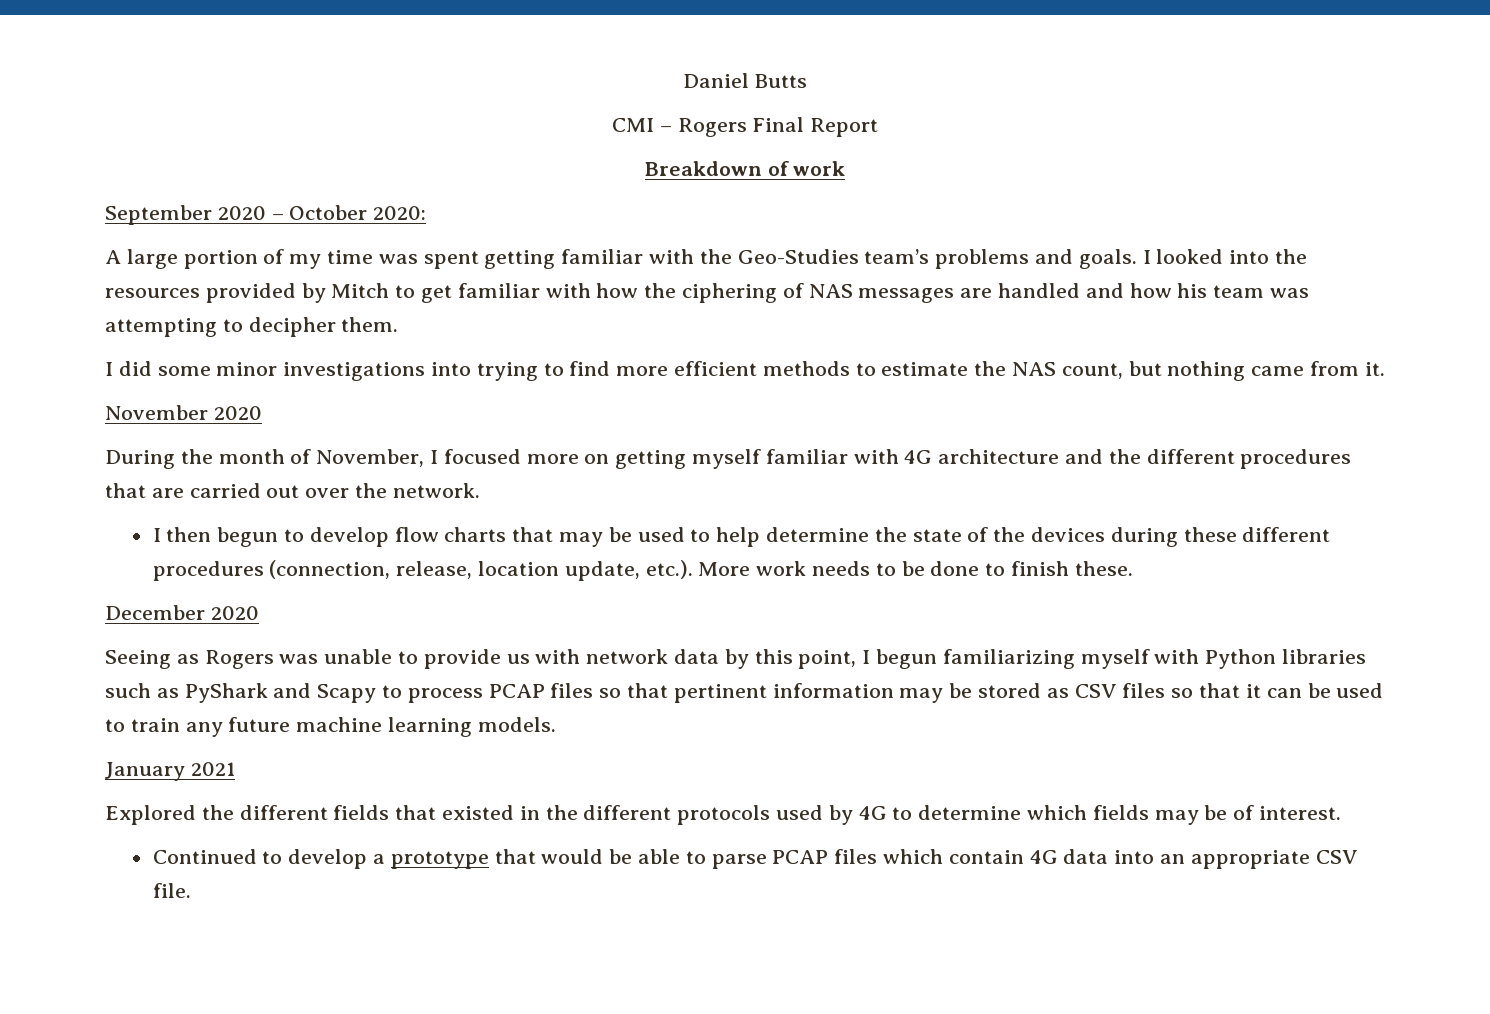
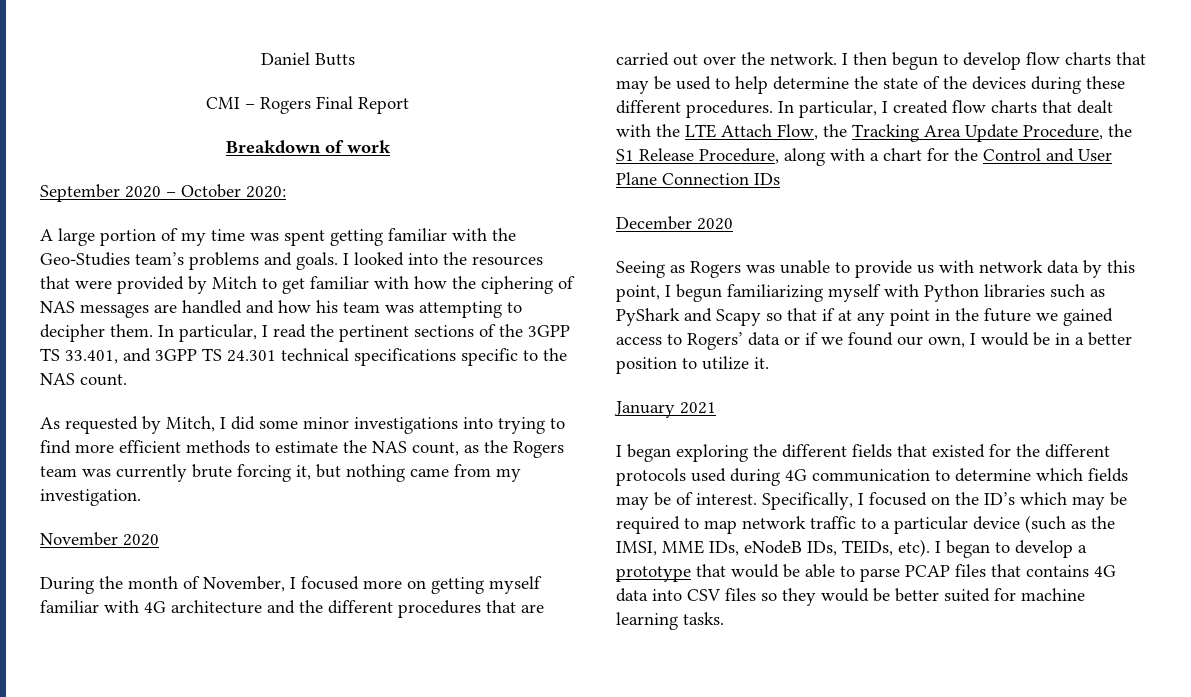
- I looked into the resources provided by Mitch to get familiar with how the ciphering of NAS messages are handled and how his team was attempting to decipher them.
- I did some minor investigations into trying to find more efficient methods to estimate the NAS count, but nothing came from it.
+ I looked into the resources that were provided by Mitch to get familiar with how the ciphering of NAS messages are handled and how his team was attempting to decipher them. In particular, I read the pertinent sections of the 3GPP TS 33.401, and 3GPP TS 24.301 technical specifications specific to the NAS count.
+ As requested by Mitch, I did some minor investigations into trying to find more efficient methods to estimate the NAS count, as the Rogers team was currently brute forcing it, but nothing came from my investigation.
- During the month of November, I focused more on getting myself familiar with 4G architecture and the different procedures that are carried out over the network.
- I then begun to develop flow charts that may be used to help determine the state of the devices during these different procedures (connection, release, location update, etc.). More work needs to be done to finish these.
+ During the month of November, I focused more on getting myself familiar with 4G architecture and the different procedures that are carried out over the network. I then begun to develop flow charts that may be used to help determine the state of the devices during these different procedures. In particular, I created flow charts that dealt with the LTE Attach Flow, the Tracking Area Update Procedure, the S1 Release Procedure, along with a chart for the Control and User Plane Connection IDs
- Seeing as Rogers was unable to provide us with network data by this point, I begun familiarizing myself with Python libraries such as PyShark and Scapy to process PCAP files so that pertinent information may be stored as CSV files so that it can be used to train any future machine learning models.
+ Seeing as Rogers was unable to provide us with network data by this point, I begun familiarizing myself with Python libraries such as PyShark and Scapy so that if at any point in the future we gained access to Rogers’ data or if we found our own, I would be in a better position to utilize it.
- Explored the different fields that existed in the different protocols used by 4G to determine which fields may be of interest.
- Continued to develop a prototype that would be able to parse PCAP files which contain 4G data into an appropriate CSV file.
+ I began exploring the different fields that existed for the different protocols used during 4G communication to determine which fields may be of interest. Specifically, I focused on the ID’s which may be required to map network traffic to a particular device (such as the IMSI, MME IDs, eNodeB IDs, TEIDs, etc). I began to develop a prototype that would be able to parse PCAP files that contains 4G data into CSV files so they would be better suited for machine learning tasks.

